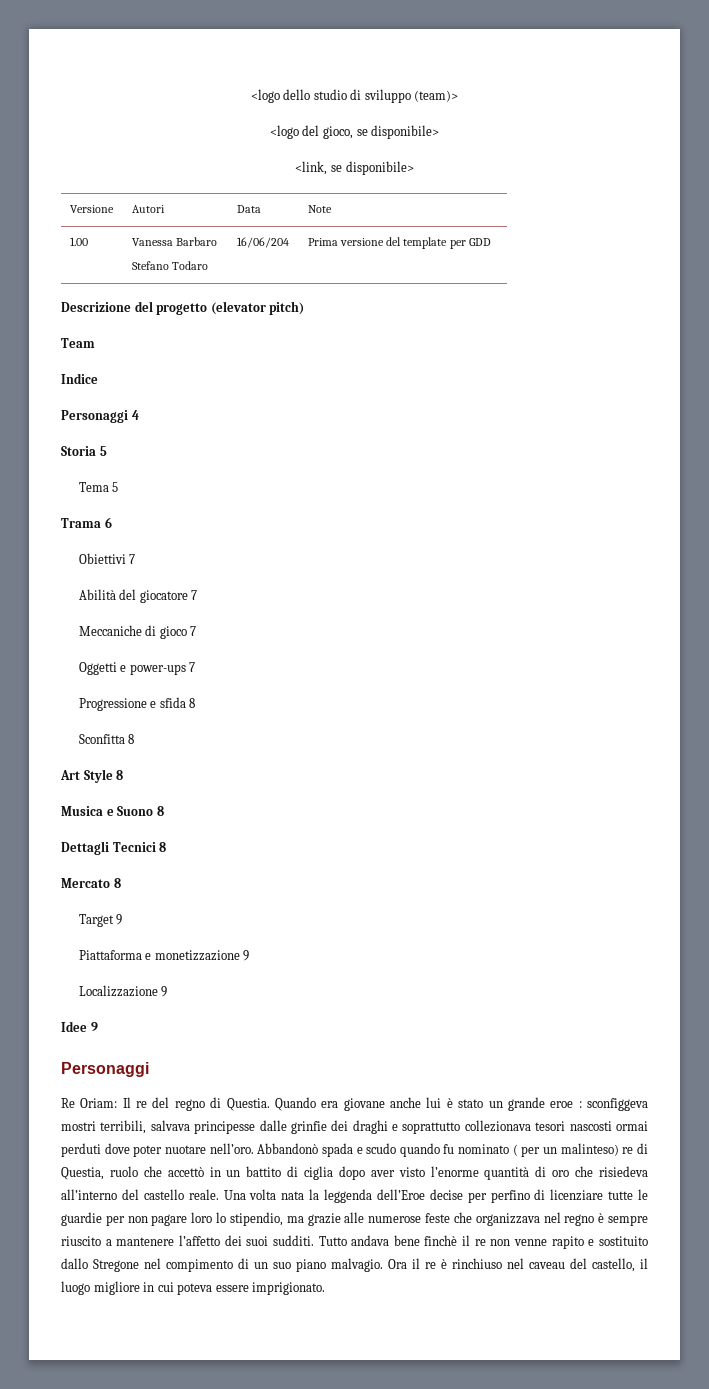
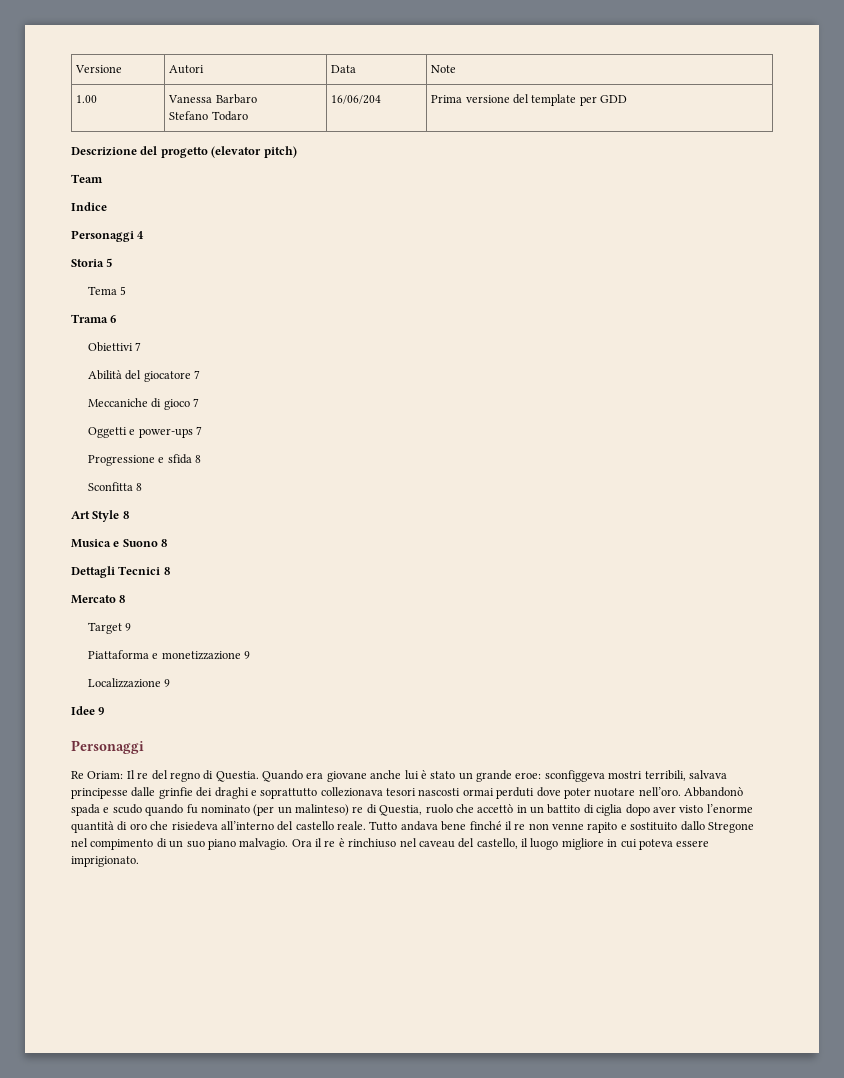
- <logo dello studio di sviluppo (team)>
- <logo del gioco, se disponibile>
- <link, se disponibile>
- Quando era giovane anche lui è stato un grande eroe : sconfiggeva mostri terribili, salvava principesse dalle grinfie dei draghi e soprattutto collezionava tesori nascosti ormai perduti dove poter nuotare nell’oro.
+ Quando era giovane anche lui è stato un grande eroe: sconfiggeva mostri terribili, salvava principesse dalle grinfie dei draghi e soprattutto collezionava tesori nascosti ormai perduti dove poter nuotare nell’oro.
- Abbandonò spada e scudo quando fu nominato ( per un malinteso) re di Questia, ruolo che accettò in un battito di ciglia dopo aver visto l’enorme quantità di oro che risiedeva all’interno del castello reale.
+ Abbandonò spada e scudo quando fu nominato (per un malinteso) re di Questia, ruolo che accettò in un battito di ciglia dopo aver visto l’enorme quantità di oro che risiedeva all’interno del castello reale.
- Una volta nata la leggenda dell’Eroe decise per perfino di licenziare tutte le guardie per non pagare loro lo stipendio, ma grazie alle numerose feste che organizzava nel regno è sempre riuscito a mantenere l’affetto dei suoi sudditi.
- Tutto andava bene finchè il re non venne rapito e sostituito dallo Stregone nel compimento di un suo piano malvagio.
+ Tutto andava bene finché il re non venne rapito e sostituito dallo Stregone nel compimento di un suo piano malvagio.

